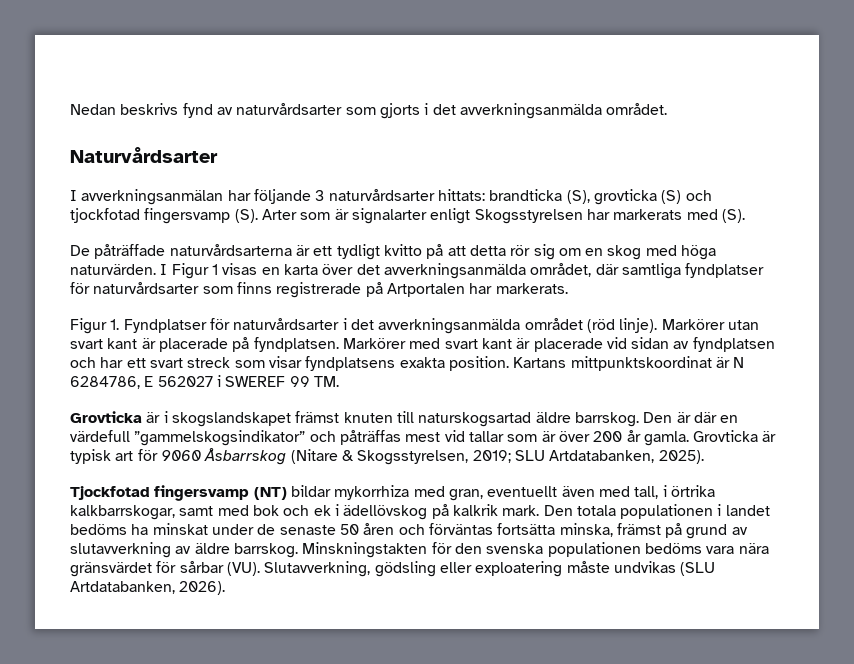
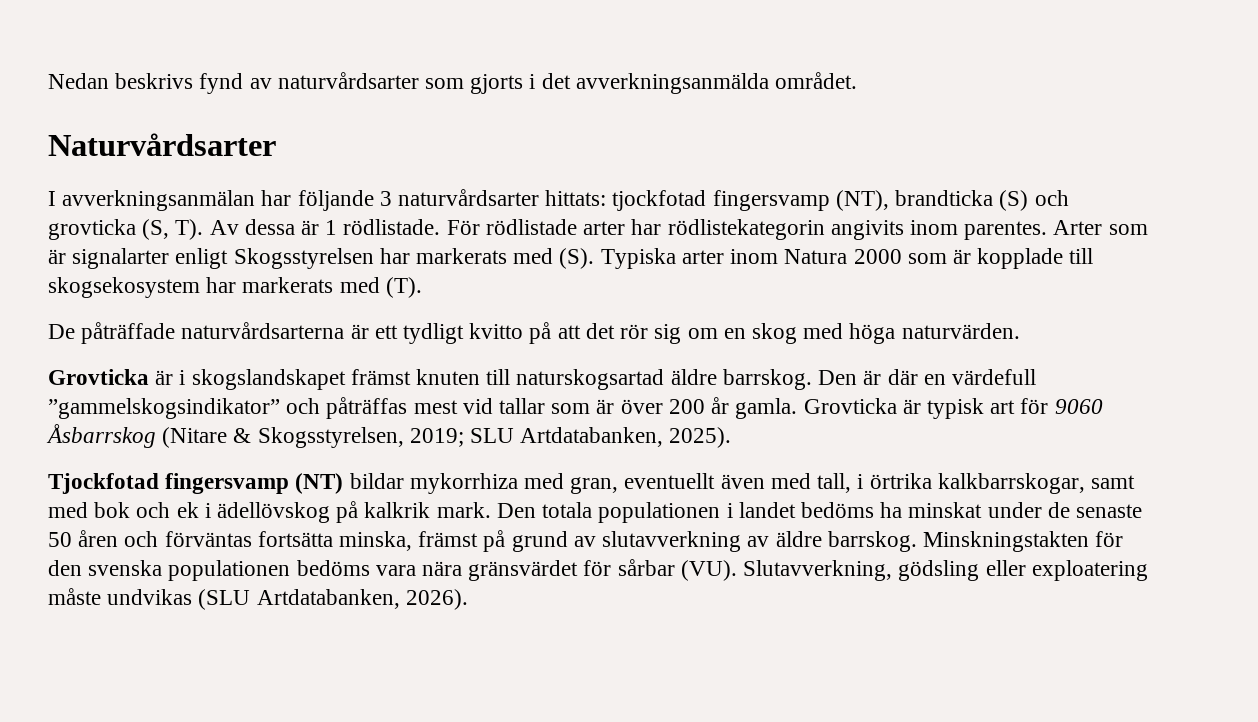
- I avverkningsanmälan har följande 3 naturvårdsarter hittats: brandticka (S), grovticka (S) och tjockfotad fingersvamp (S). Arter som är signalarter enligt Skogsstyrelsen har markerats med (S).
+ I avverkningsanmälan har följande 3 naturvårdsarter hittats: tjockfotad fingersvamp (NT), brandticka (S) och grovticka (S, T). Av dessa är 1 rödlistade. För rödlistade arter har rödlistekategorin angivits inom parentes. Arter som är signalarter enligt Skogsstyrelsen har markerats med (S). Typiska arter inom Natura 2000 som är kopplade till skogsekosystem har markerats med (T).
- De påträffade naturvårdsarterna är ett tydligt kvitto på att detta rör sig om en skog med höga naturvärden. I Figur 1 visas en karta över det avverkningsanmälda området, där samtliga fyndplatser för naturvårdsarter som finns registrerade på Artportalen har markerats.
- Figur 1. Fyndplatser för naturvårdsarter i det avverkningsanmälda området (röd linje). Markörer utan svart kant är placerade på fyndplatsen. Markörer med svart kant är placerade vid sidan av fyndplatsen och har ett svart streck som visar fyndplatsens exakta position. Kartans mittpunktskoordinat är N 6284786, E 562027 i SWEREF 99 TM.
+ De påträffade naturvårdsarterna är ett tydligt kvitto på att det rör sig om en skog med höga naturvärden.

